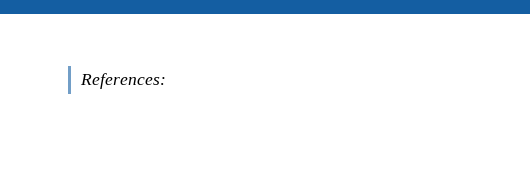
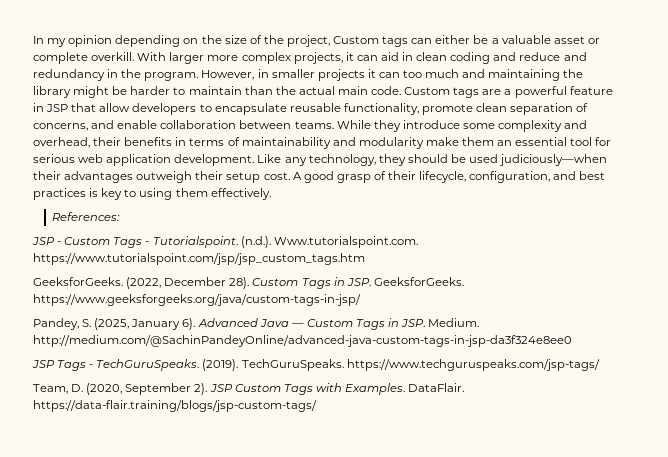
+ In my opinion depending on the size of the project, Custom tags can either be a valuable asset or complete overkill. With larger more complex projects, it can aid in clean coding and reduce and redundancy in the program. However, in smaller projects it can too much and maintaining the library might be harder to maintain than the actual main code. Custom tags are a powerful feature in JSP that allow developers to encapsulate reusable functionality, promote clean separation of concerns, and enable collaboration between teams. While they introduce some complexity and overhead, their benefits in terms of maintainability and modularity make them an essential tool for serious web application development. Like any technology, they should be used judiciously—when their advantages outweigh their setup cost. A good grasp of their lifecycle, configuration, and best practices is key to using them effectively.
  References:
+ JSP - Custom Tags - Tutorialspoint. (n.d.). Www.tutorialspoint.com. https://www.tutorialspoint.com/jsp/jsp_custom_tags.htm
+ GeeksforGeeks. (2022, December 28). Custom Tags in JSP. GeeksforGeeks. https://www.geeksforgeeks.org/java/custom-tags-in-jsp/
+ Pandey, S. (2025, January 6). Advanced Java — Custom Tags in JSP. Medium. http://medium.com/@SachinPandeyOnline/advanced-java-custom-tags-in-jsp-da3f324e8ee0
+ JSP Tags - TechGuruSpeaks. (2019). TechGuruSpeaks. https://www.techguruspeaks.com/jsp-tags/
+ Team, D. (2020, September 2). JSP Custom Tags with Examples. DataFlair. https://data-flair.training/blogs/jsp-custom-tags/

